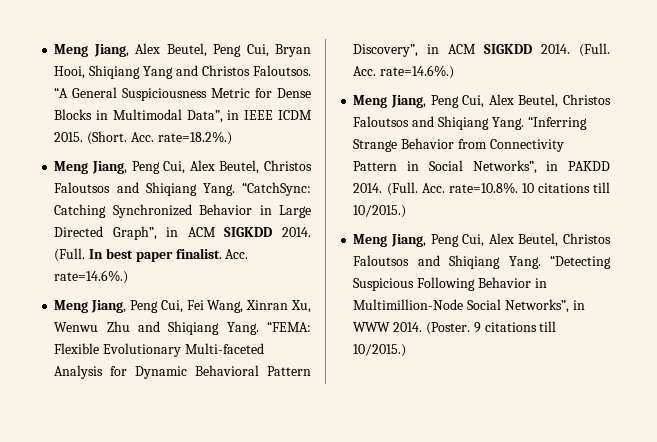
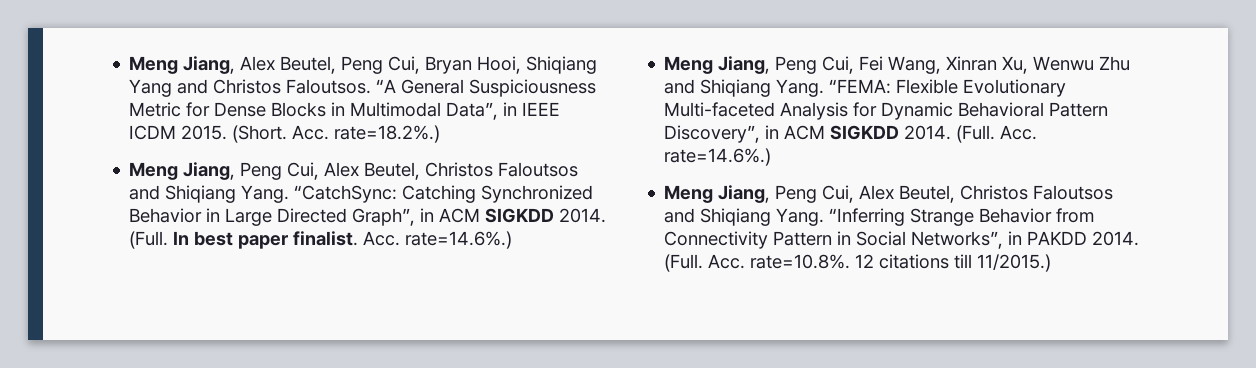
- Acc. rate=10.8%. 10 citations till 10/2015.)
- Meng Jiang, Peng Cui, Alex Beutel, Christos Faloutsos and Shiqiang Yang. “Detecting Suspicious Following Behavior in Multimillion-Node Social Networks”, in WWW 2014. (Poster. 9 citations till 10/2015.)
+ Acc. rate=10.8%. 12 citations till 11/2015.)

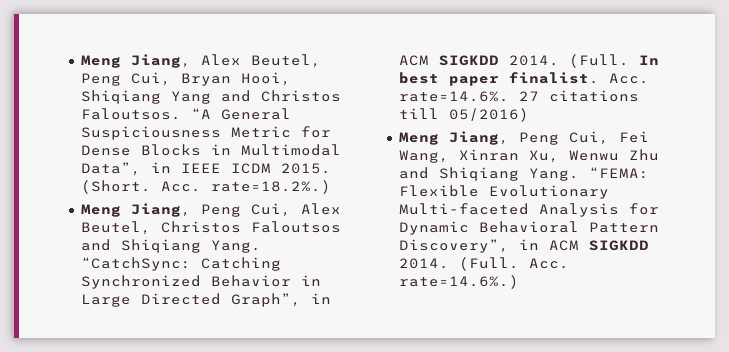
- In best paper finalist. Acc. rate=14.6%.)
+ In best paper finalist. Acc. rate=14.6%. 27 citations till 05/2016)
- Meng Jiang, Peng Cui, Alex Beutel, Christos Faloutsos and Shiqiang Yang. “Inferring Strange Behavior from Connectivity Pattern in Social Networks”, in PAKDD 2014. (Full. Acc. rate=10.8%. 12 citations till 11/2015.)

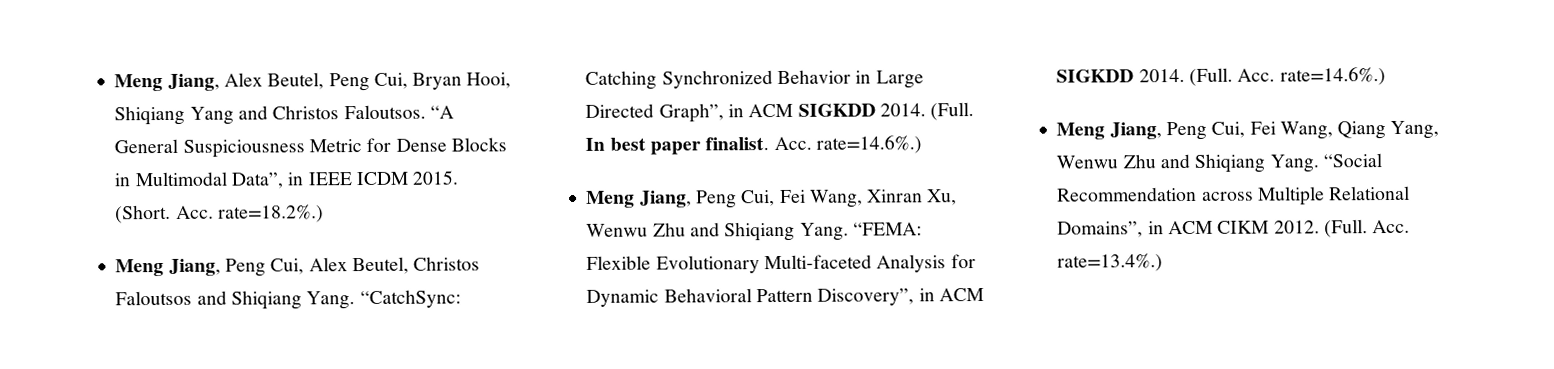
- In best paper finalist. Acc. rate=14.6%. 27 citations till 05/2016)
+ In best paper finalist. Acc. rate=14.6%.)
+ Meng Jiang, Peng Cui, Fei Wang, Qiang Yang, Wenwu Zhu and Shiqiang Yang. “Social Recommendation across Multiple Relational Domains”, in ACM CIKM 2012. (Full. Acc. rate=13.4%.)

